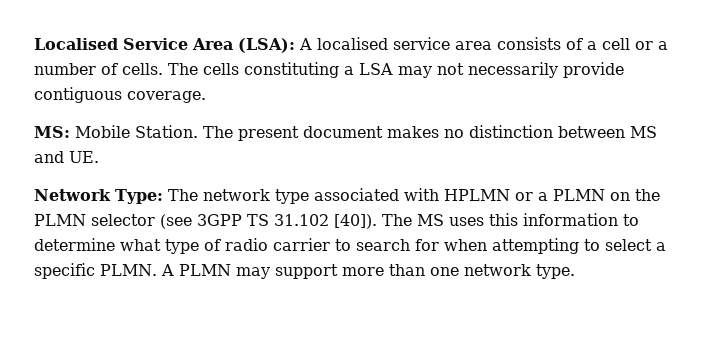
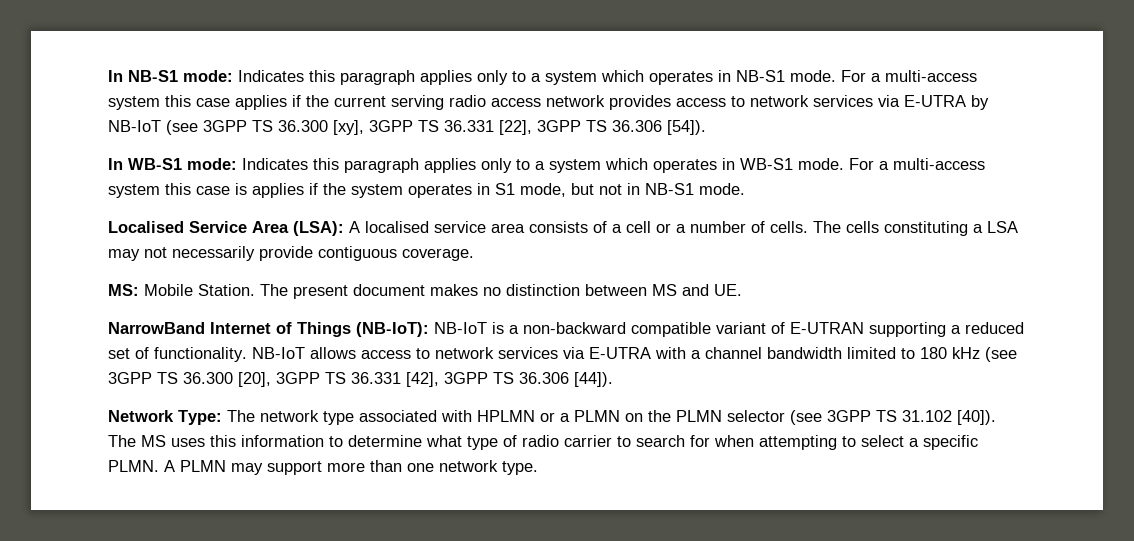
+ In NB-S1 mode: Indicates this paragraph applies only to a system which operates in NB-S1 mode. For a multi-access system this case applies if the current serving radio access network provides access to network services via E-UTRA by NB-IoT (see 3GPP TS 36.300 [xy], 3GPP TS 36.331 [22], 3GPP TS 36.306 [54]).
+ In WB-S1 mode: Indicates this paragraph applies only to a system which operates in WB-S1 mode. For a multi-access system this case is applies if the system operates in S1 mode, but not in NB-S1 mode.
+ NarrowBand Internet of Things (NB-IoT): NB-IoT is a non-backward compatible variant of E-UTRAN supporting a reduced set of functionality. NB-IoT allows access to network services via E-UTRA with a channel bandwidth limited to 180 kHz (see 3GPP TS 36.300 [20], 3GPP TS 36.331 [42], 3GPP TS 36.306 [44]).

